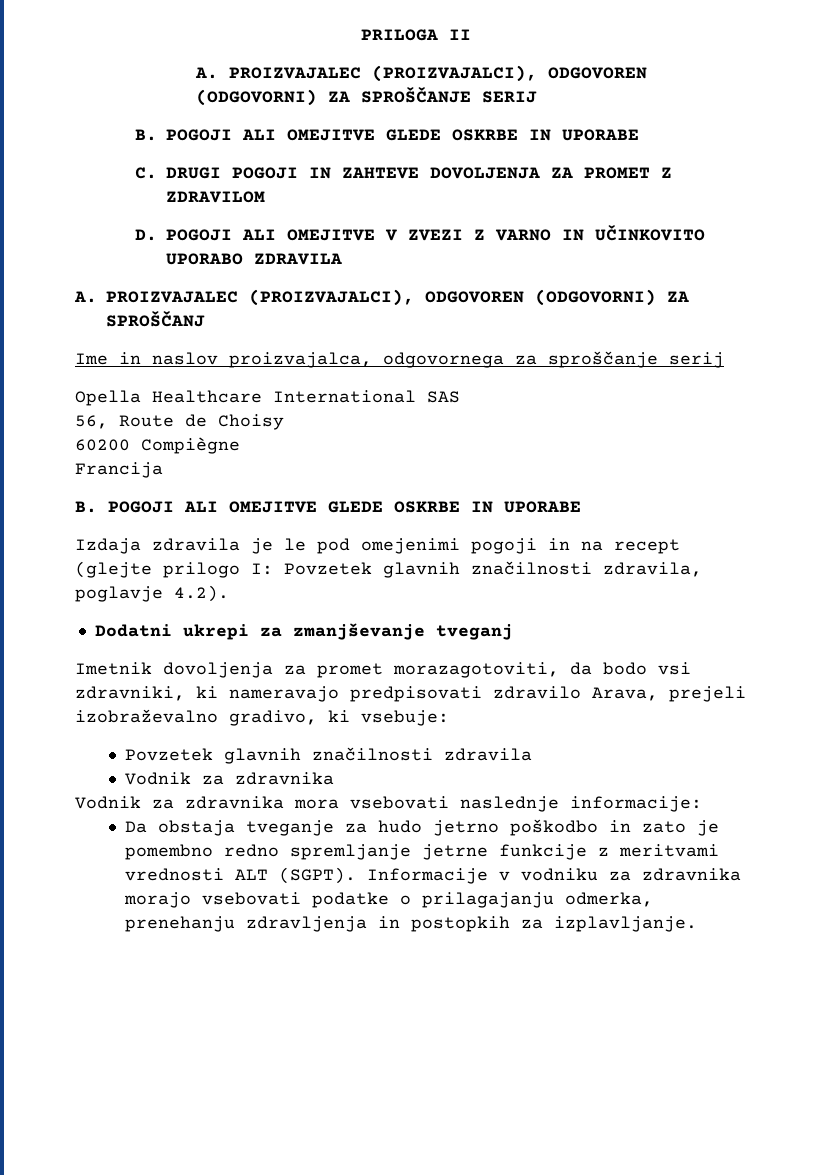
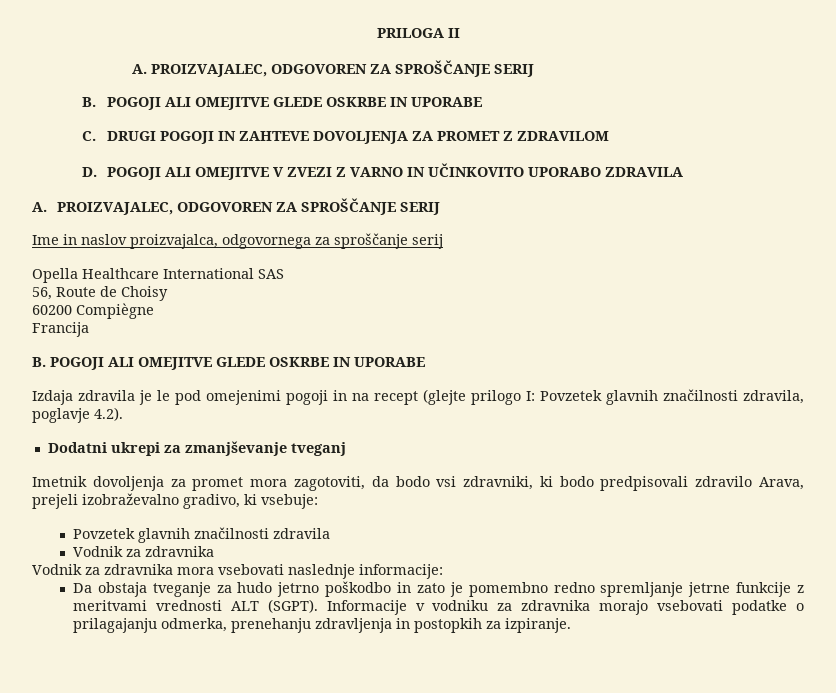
  PRILOGA II
- A. PROIZVAJALEC (PROIZVAJALCI), ODGOVOREN (ODGOVORNI) ZA SPROŠČANJE SERIJ
+ A. PROIZVAJALEC, ODGOVOREN ZA SPROŠČANJE SERIJ
  D. POGOJI ALI OMEJITVE V ZVEZI Z VARNO IN UČINKOVITO UPORABO ZDRAVILA
- A. PROIZVAJALEC (PROIZVAJALCI), ODGOVOREN (ODGOVORNI) ZA SPROŠČANJ
+ A. PROIZVAJALEC, ODGOVOREN ZA SPROŠČANJE SERIJ
- Imetnik dovoljenja za promet morazagotoviti, da bodo vsi zdravniki, ki nameravajo predpisovati zdravilo Arava, prejeli izobraževalno gradivo, ki vsebuje:
+ Imetnik dovoljenja za promet mora zagotoviti, da bodo vsi zdravniki, ki bodo predpisovali zdravilo Arava, prejeli izobraževalno gradivo, ki vsebuje:
- Informacije v vodniku za zdravnika morajo vsebovati podatke o prilagajanju odmerka, prenehanju zdravljenja in postopkih za izplavljanje.
+ Informacije v vodniku za zdravnika morajo vsebovati podatke o prilagajanju odmerka, prenehanju zdravljenja in postopkih za izpiranje.

